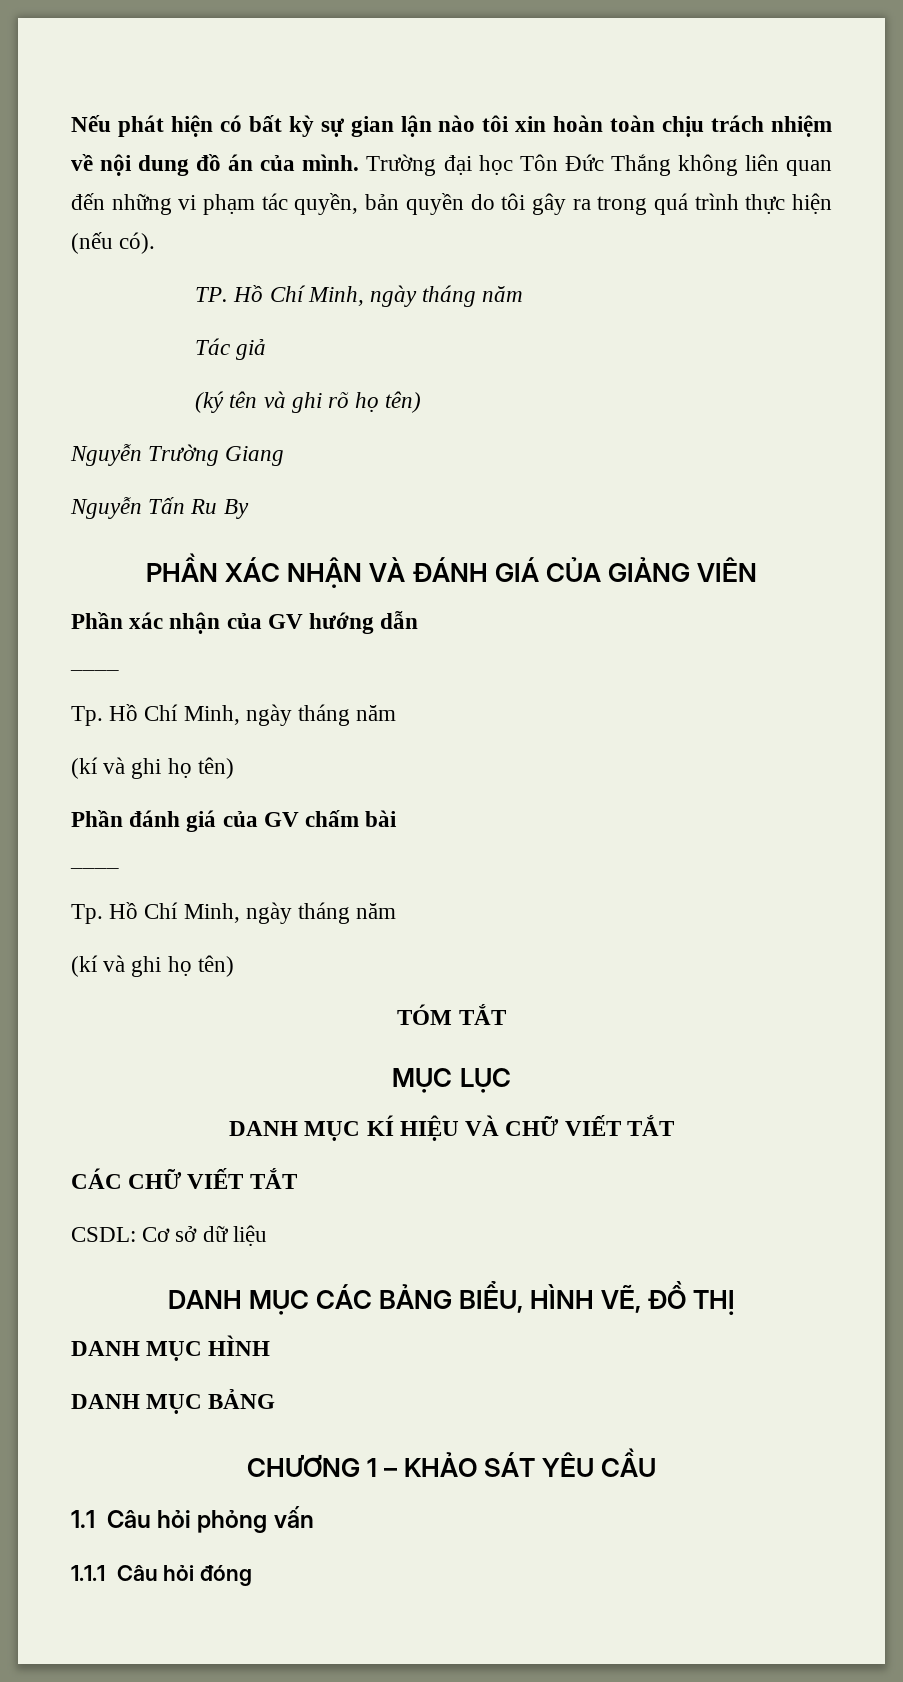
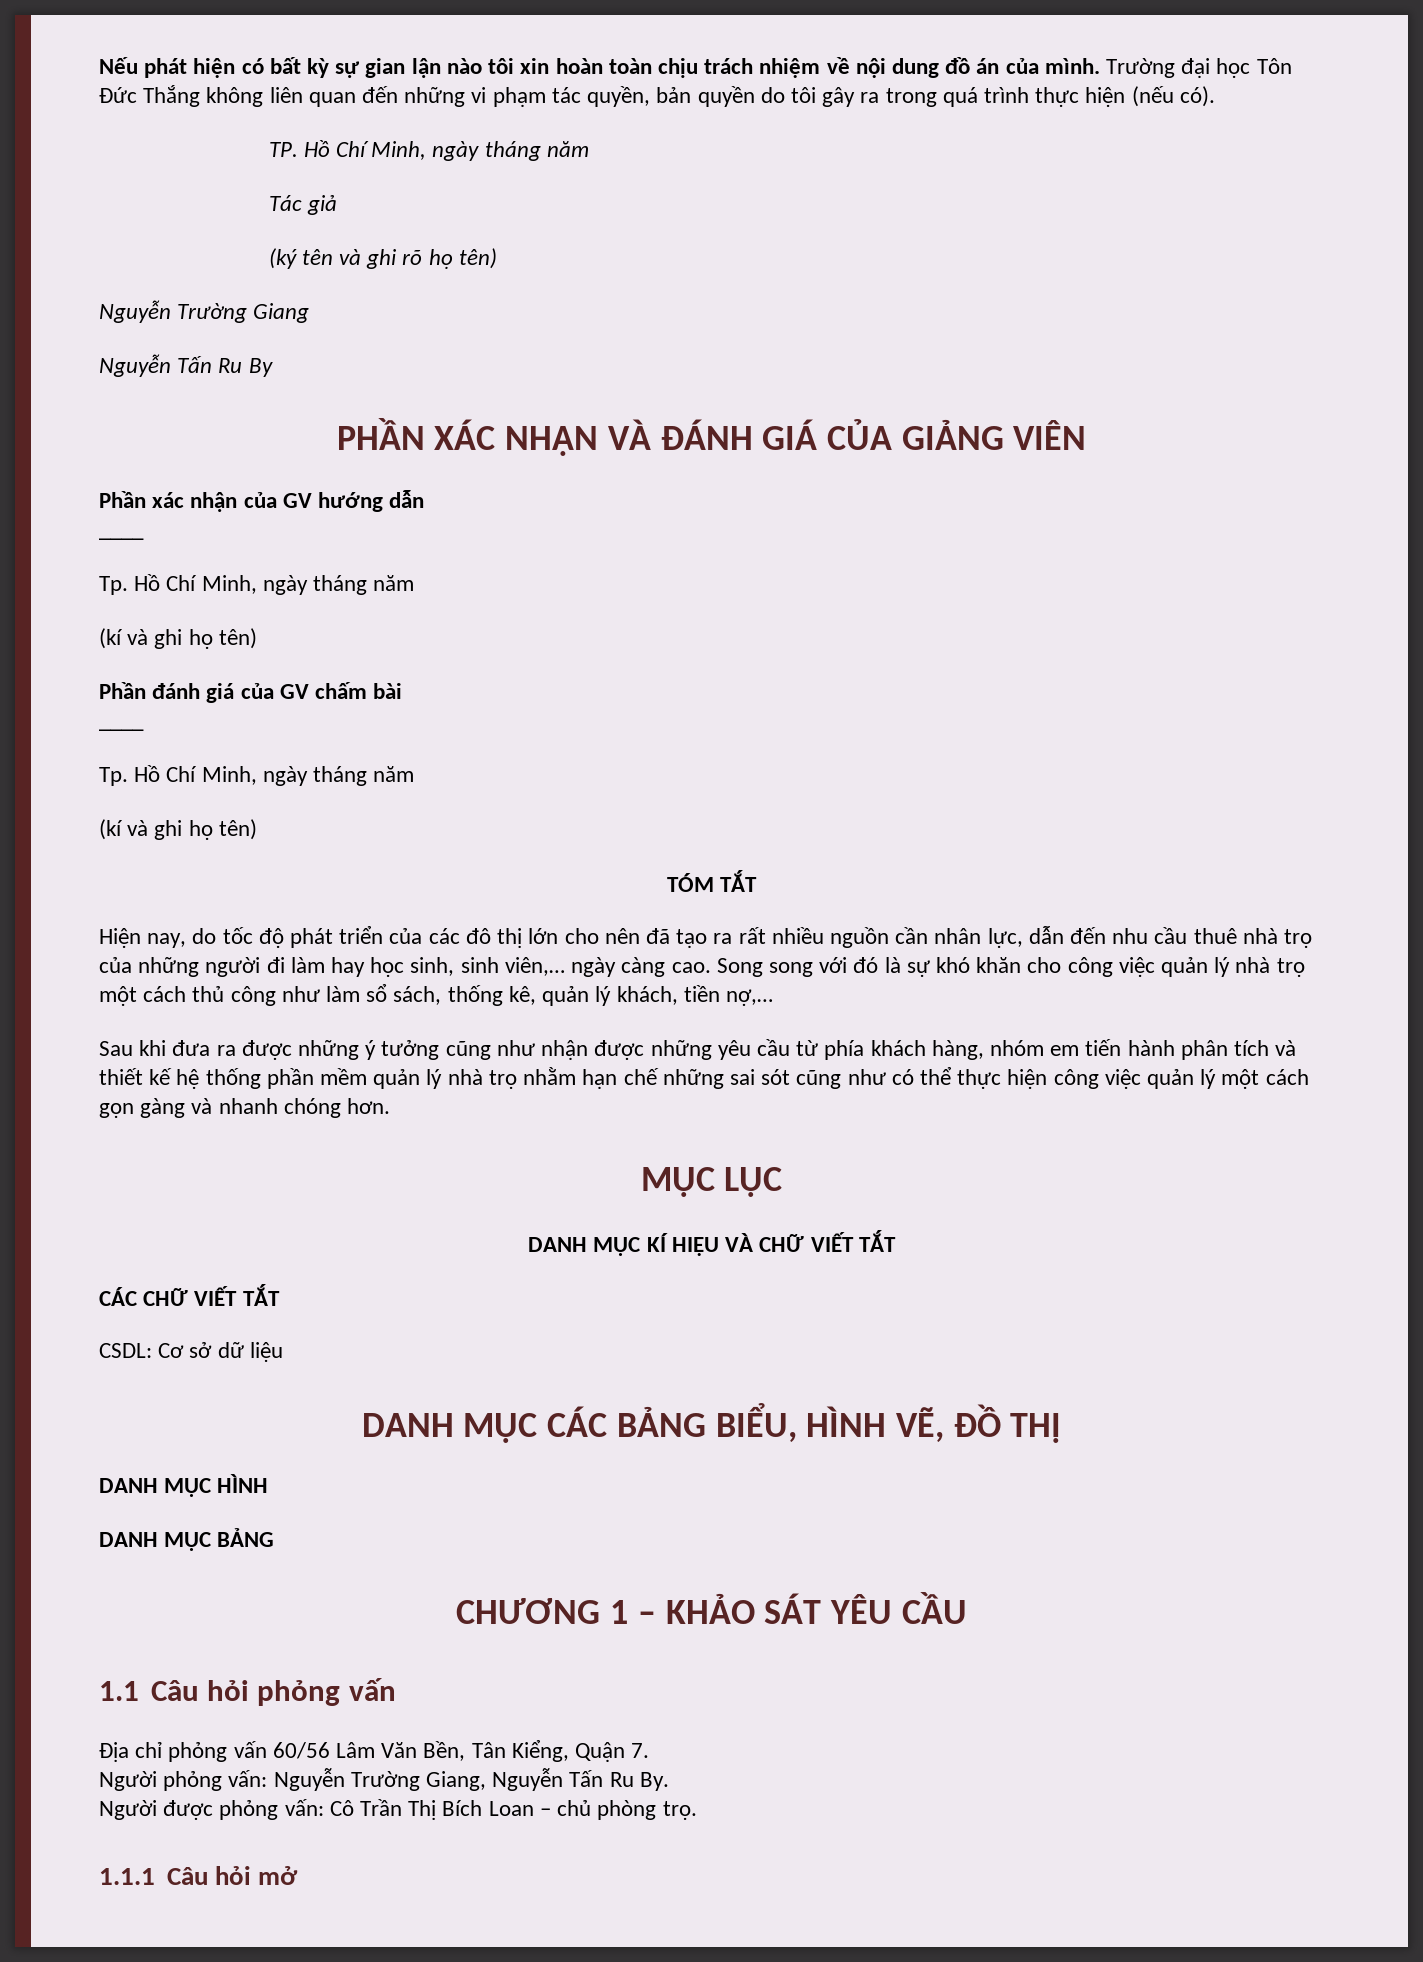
+ Hiện nay, do tốc độ phát triển của các đô thị lớn cho nên đã tạo ra rất nhiều nguồn cần nhân lực, dẫn đến nhu cầu thuê nhà trọ của những người đi làm hay học sinh, sinh viên,… ngày càng cao. Song song với đó là sự khó khăn cho công việc quản lý nhà trọ một cách thủ công như làm sổ sách, thống kê, quản lý khách, tiền nợ,…
+ Sau khi đưa ra được những ý tưởng cũng như nhận được những yêu cầu từ phía khách hàng, nhóm em tiến hành phân tích và thiết kế hệ thống phần mềm quản lý nhà trọ nhằm hạn chế những sai sót cũng như có thể thực hiện công việc quản lý một cách gọn gàng và nhanh chóng hơn.
+ Địa chỉ phỏng vấn 60/56 Lâm Văn Bền, Tân Kiểng, Quận 7.
+ Người phỏng vấn: Nguyễn Trường Giang, Nguyễn Tấn Ru By.
+ Người được phỏng vấn: Cô Trần Thị Bích Loan – chủ phòng trọ.
- 1.1.1 Câu hỏi đóng
+ 1.1.1 Câu hỏi mở

